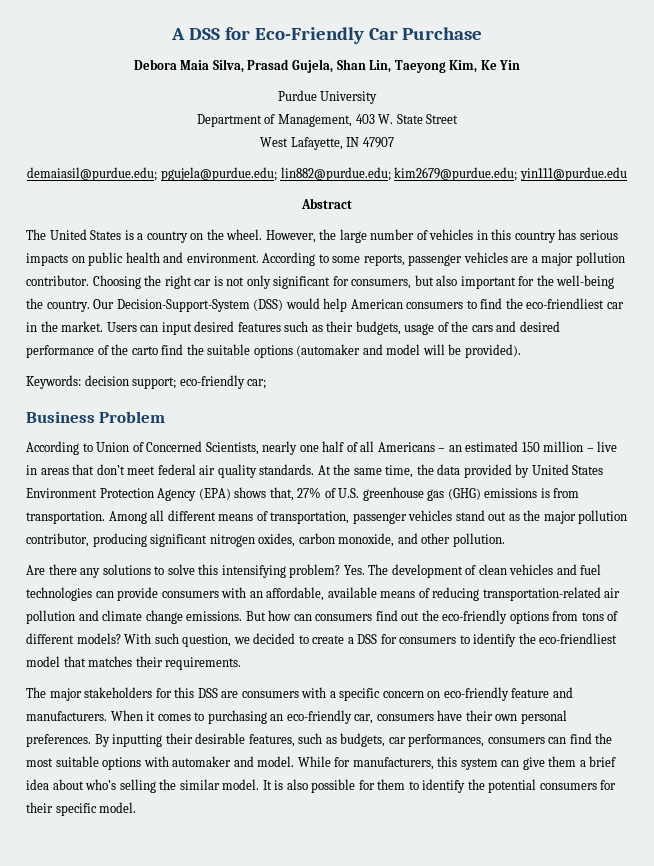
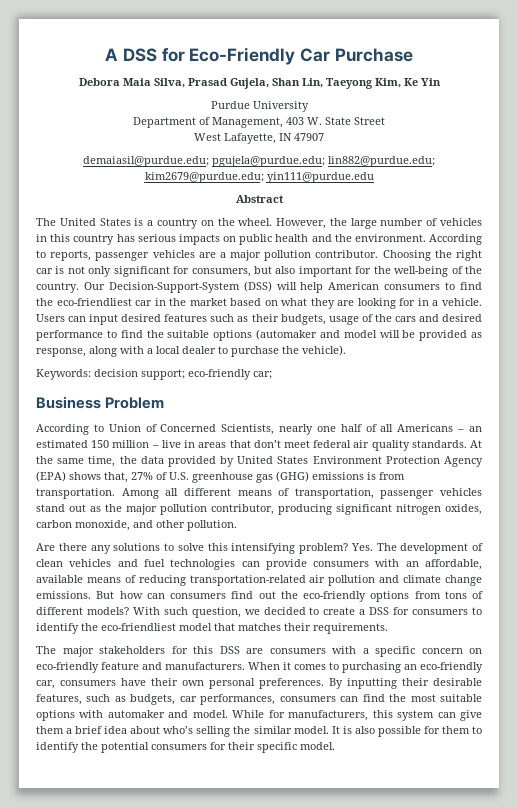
- However, the large number of vehicles in this country has serious impacts on public health and environment.
+ However, the large number of vehicles in this country has serious impacts on public health and the environment.
- According to some reports, passenger vehicles are a major pollution contributor.
+ According to reports, passenger vehicles are a major pollution contributor.
- Choosing the right car is not only significant for consumers, but also important for the well-being the country.
+ Choosing the right car is not only significant for consumers, but also important for the well-being of the country.
- Our Decision-Support-System (DSS) would help American consumers to find the eco-friendliest car in the market.
+ Our Decision-Support-System (DSS) will help American consumers to find the eco-friendliest car in the market based on what they are looking for in a vehicle.
- Users can input desired features such as their budgets, usage of the cars and desired performance of the carto find the suitable options (automaker and model will be provided).
+ Users can input desired features such as their budgets, usage of the cars and desired performance to find the suitable options (automaker and model will be provided as response, along with a local dealer to purchase the vehicle).

